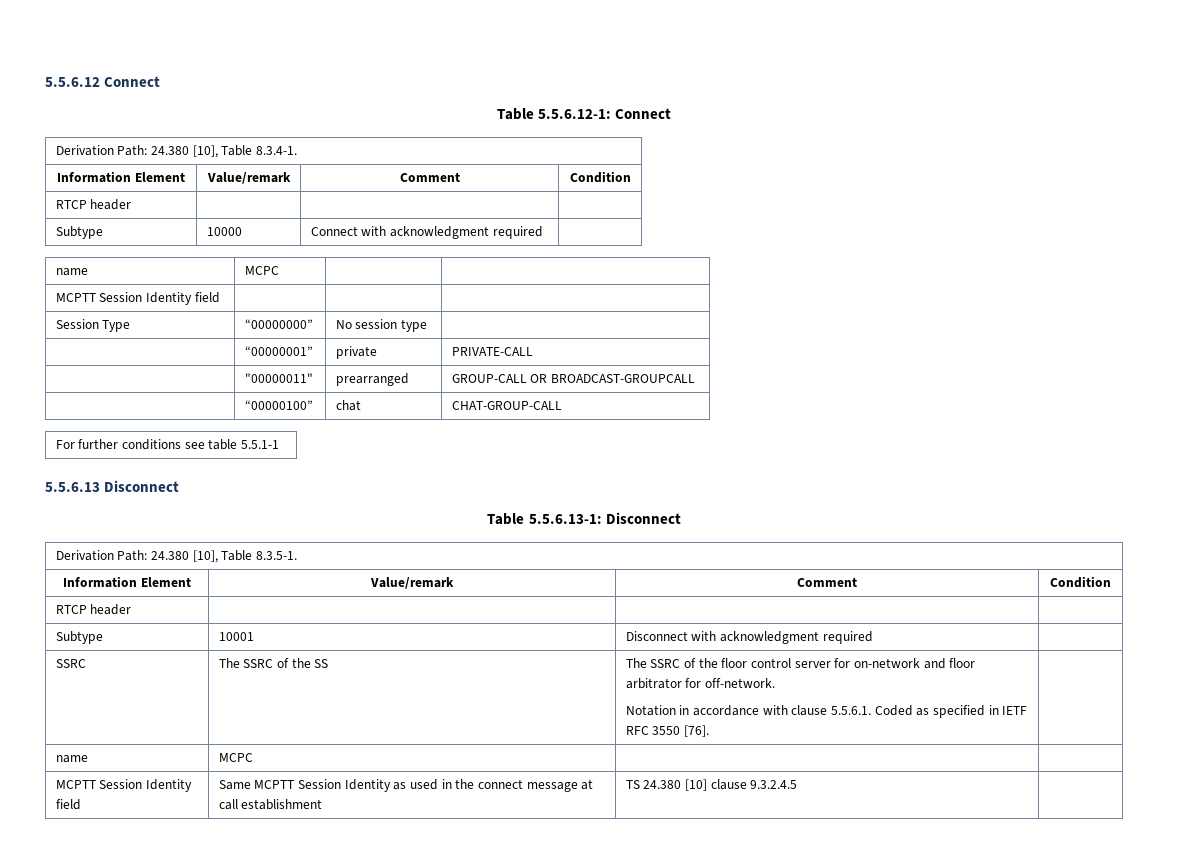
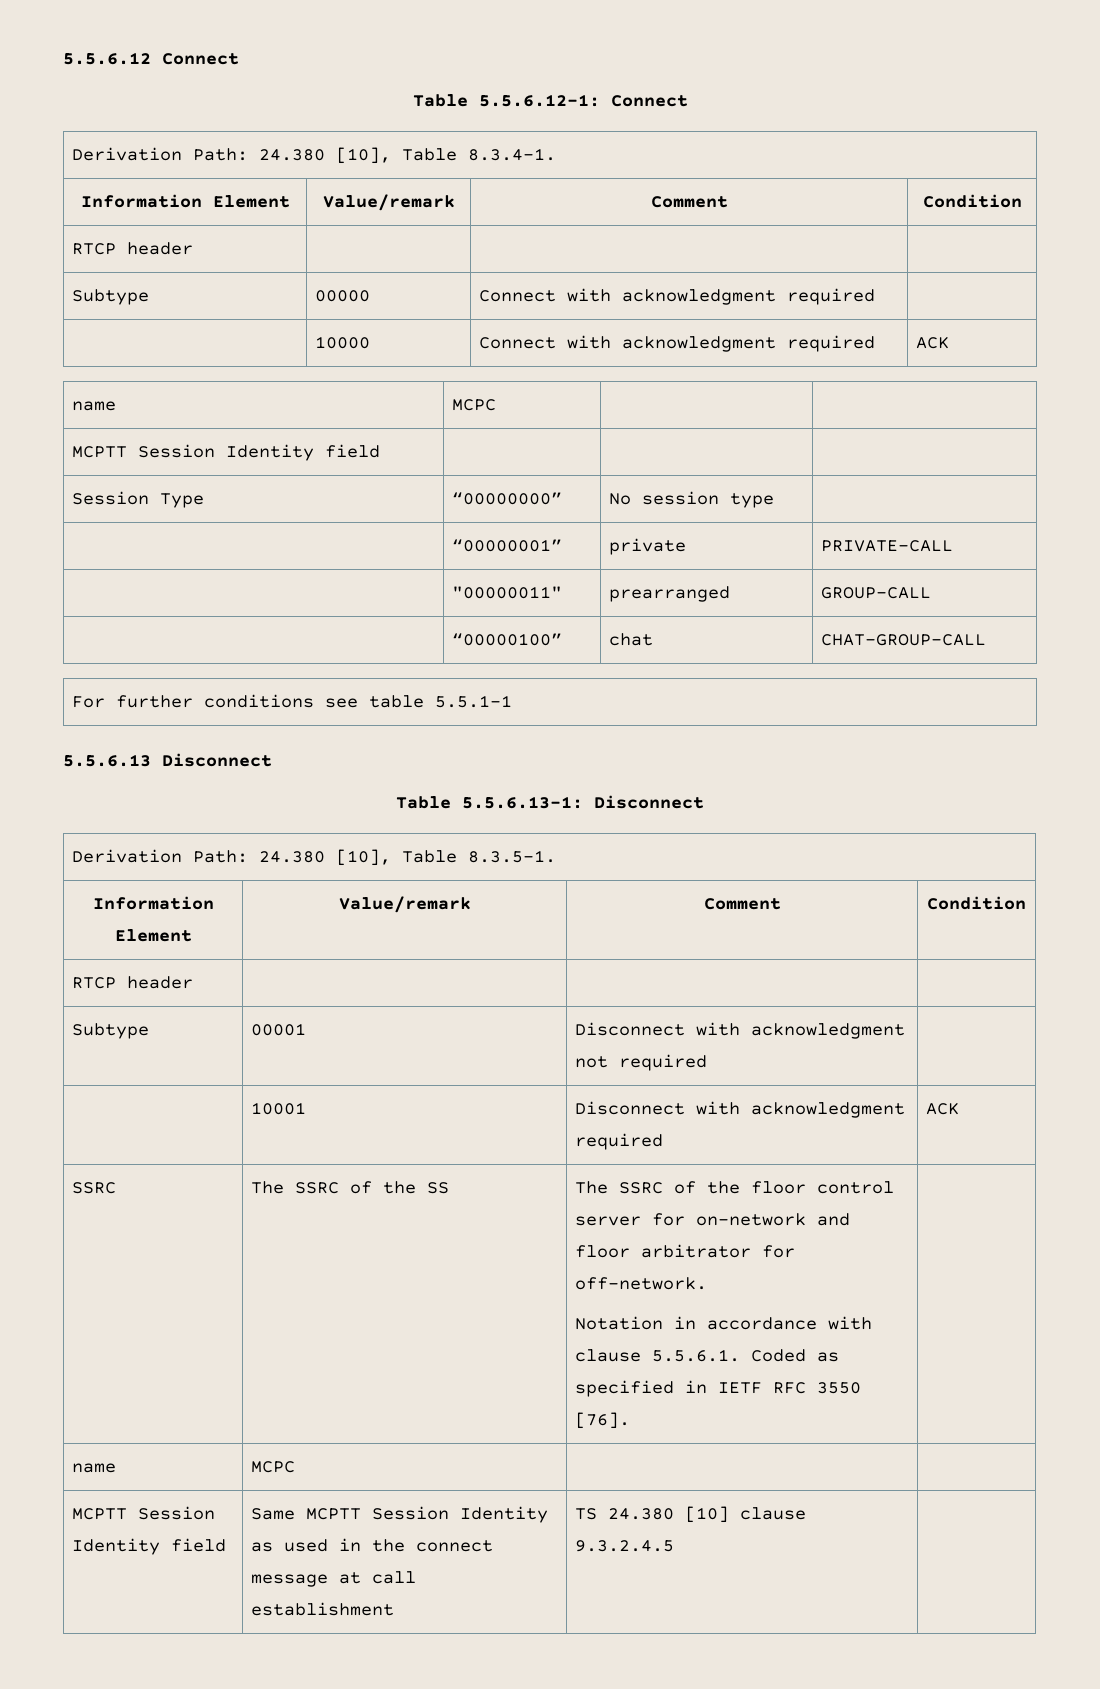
- Subtype | 10000 | Connect with acknowledgment required |
+ Subtype | 00000 | Connect with acknowledgment required |
+ | 10000 | Connect with acknowledgment required | ACK
- | "00000011" | prearranged | GROUP-CALL OR BROADCAST-GROUPCALL
+ | "00000011" | prearranged | GROUP-CALL
- Subtype | 10001 | Disconnect with acknowledgment required |
+ Subtype | 00001 | Disconnect with acknowledgment not required |
+ | 10001 | Disconnect with acknowledgment required | ACK

